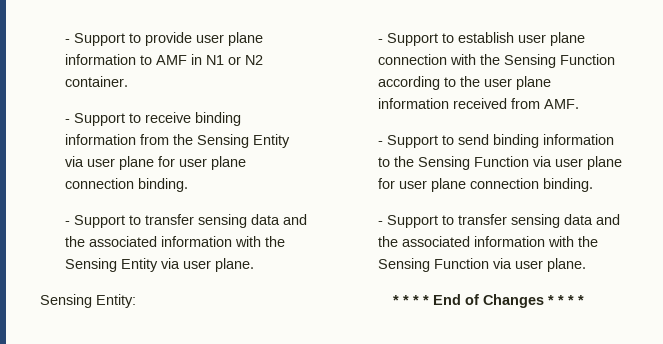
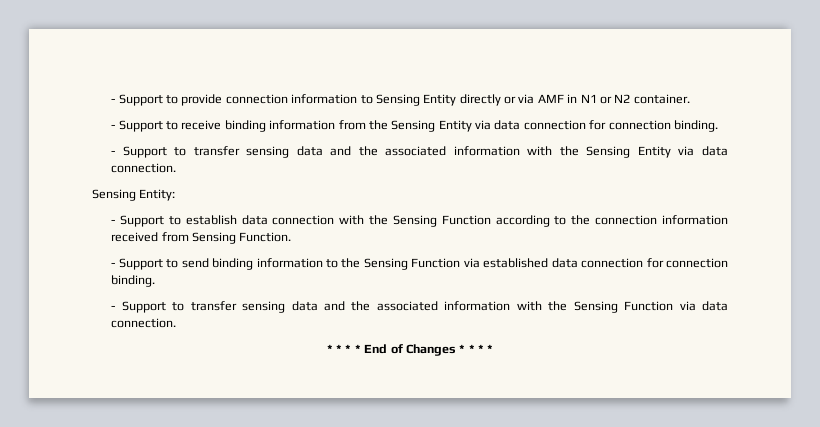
- - Support to provide user plane information to AMF in N1 or N2 container.
+ - Support to provide connection information to Sensing Entity directly or via AMF in N1 or N2 container.
- - Support to receive binding information from the Sensing Entity via user plane for user plane connection binding.
+ - Support to receive binding information from the Sensing Entity via data connection for connection binding.
- - Support to transfer sensing data and the associated information with the Sensing Entity via user plane.
+ - Support to transfer sensing data and the associated information with the Sensing Entity via data connection.
- - Support to establish user plane connection with the Sensing Function according to the user plane information received from AMF.
+ - Support to establish data connection with the Sensing Function according to the connection information received from Sensing Function.
- - Support to send binding information to the Sensing Function via user plane for user plane connection binding.
+ - Support to send binding information to the Sensing Function via established data connection for connection binding.
- - Support to transfer sensing data and the associated information with the Sensing Function via user plane.
+ - Support to transfer sensing data and the associated information with the Sensing Function via data connection.

